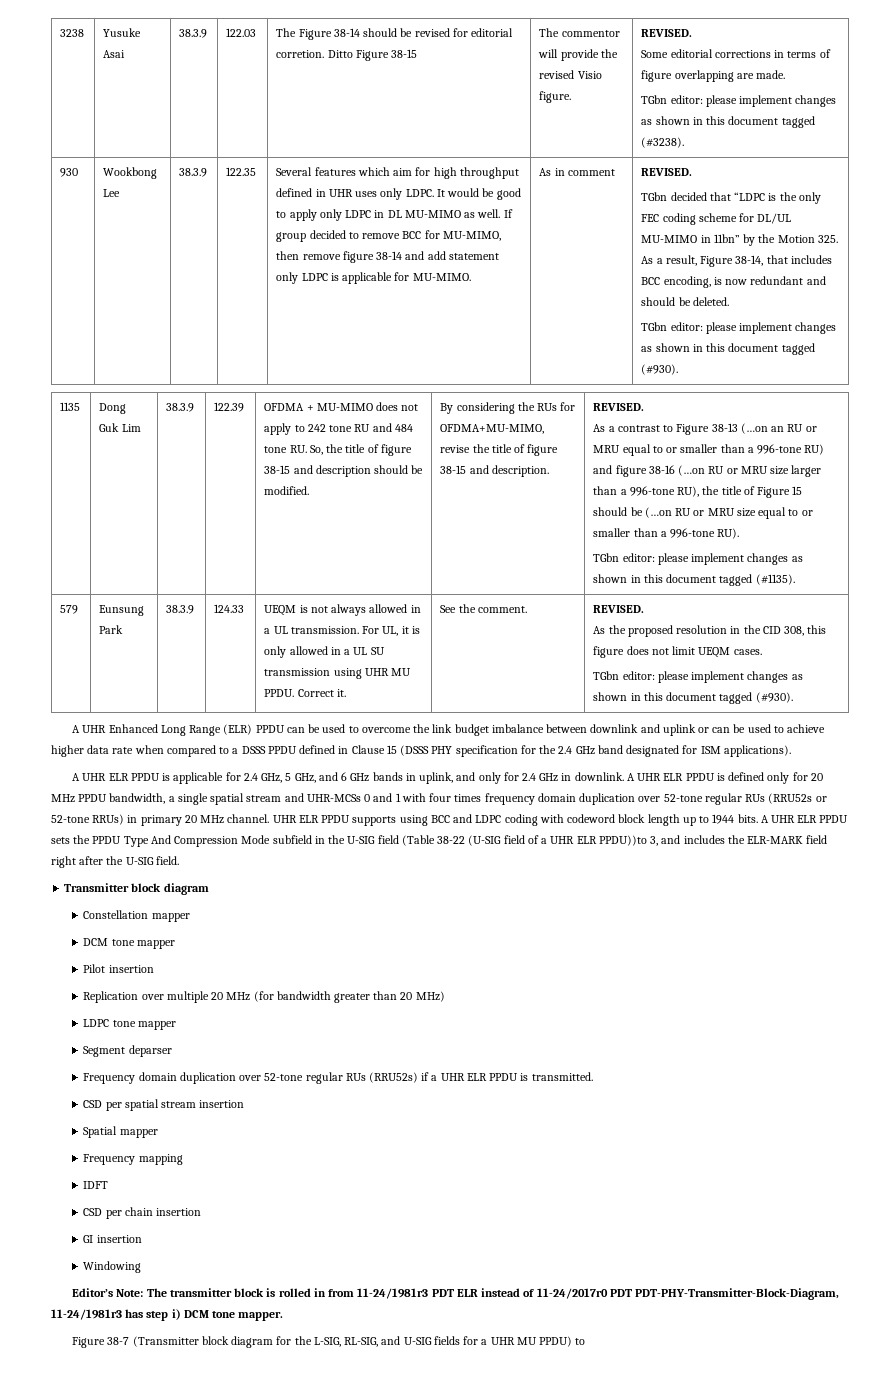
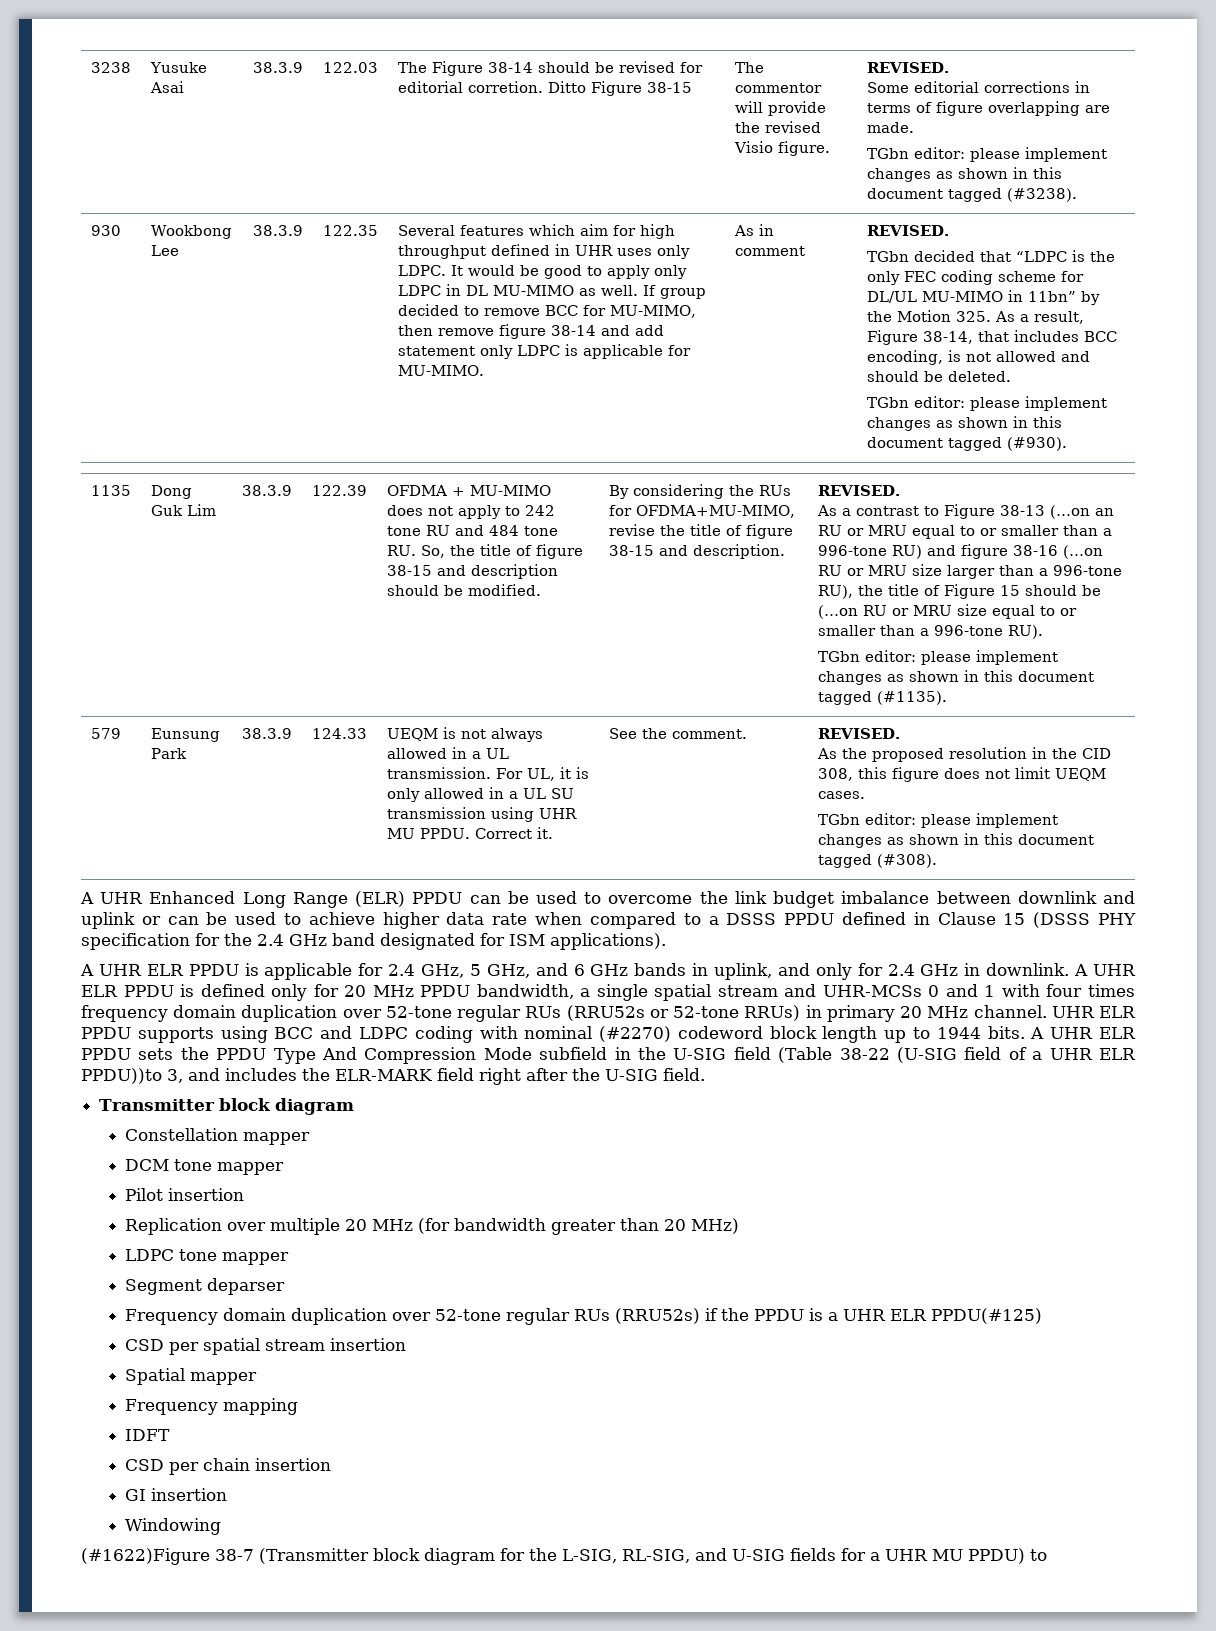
- TGbn decided that “LDPC is the only FEC coding scheme for DL/UL MU-MIMO in 11bn” by the Motion 325. As a result, Figure 38-14, that includes BCC encoding, is now redundant and should be deleted.
+ TGbn decided that “LDPC is the only FEC coding scheme for DL/UL MU-MIMO in 11bn” by the Motion 325. As a result, Figure 38-14, that includes BCC encoding, is not allowed and should be deleted.
  As the proposed resolution in the CID 308, this figure does not limit UEQM cases.
- TGbn editor: please implement changes as shown in this document tagged (#930).
+ TGbn editor: please implement changes as shown in this document tagged (#308).
- UHR ELR PPDU supports using BCC and LDPC coding with codeword block length up to 1944 bits.
+ UHR ELR PPDU supports using BCC and LDPC coding with nominal (#2270) codeword block length up to 1944 bits.
- Frequency domain duplication over 52-tone regular RUs (RRU52s) if a UHR ELR PPDU is transmitted.
+ Frequency domain duplication over 52-tone regular RUs (RRU52s) if the PPDU is a UHR ELR PPDU(#125)
- Editor’s Note: The transmitter block is rolled in from 11-24/1981r3 PDT ELR instead of 11-24/2017r0 PDT PDT-PHY-Transmitter-Block-Diagram, 11-24/1981r3 has step i) DCM tone mapper.
- Figure 38-7 (Transmitter block diagram for the L-SIG, RL-SIG, and U-SIG fields for a UHR MU PPDU) to
+ (#1622)Figure 38-7 (Transmitter block diagram for the L-SIG, RL-SIG, and U-SIG fields for a UHR MU PPDU) to

